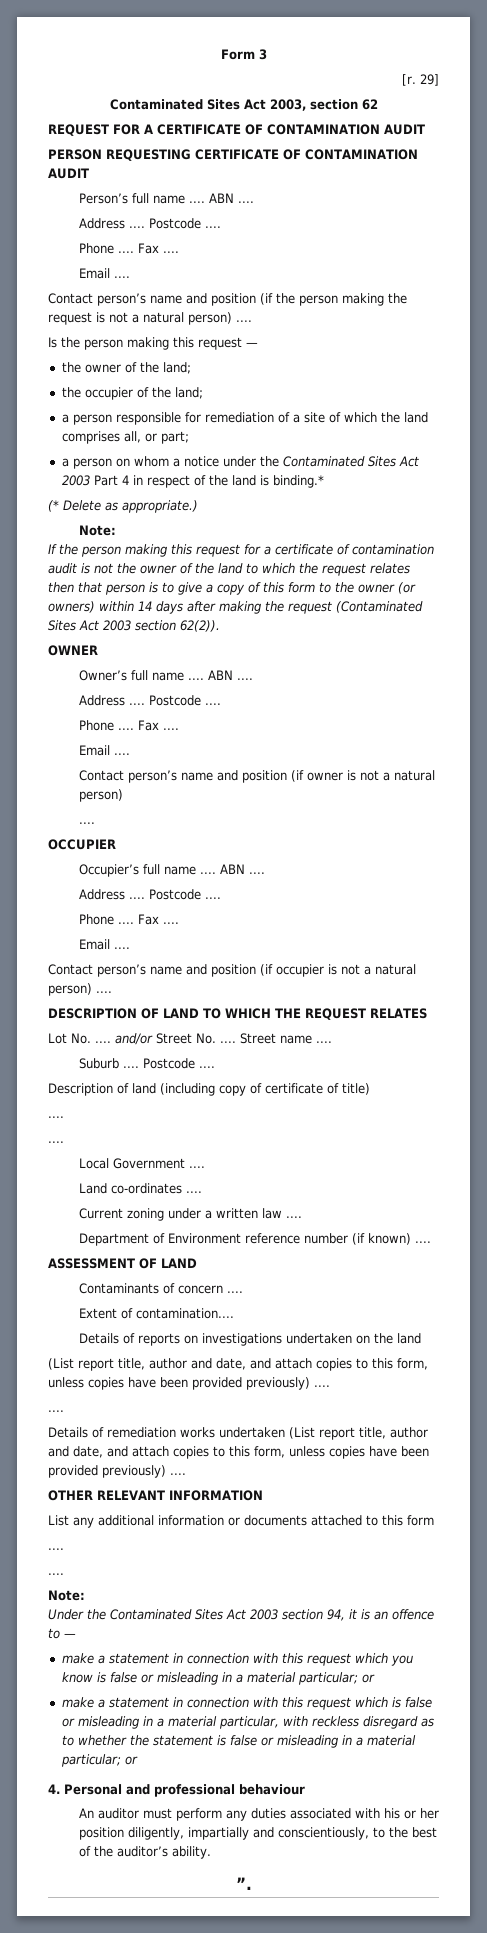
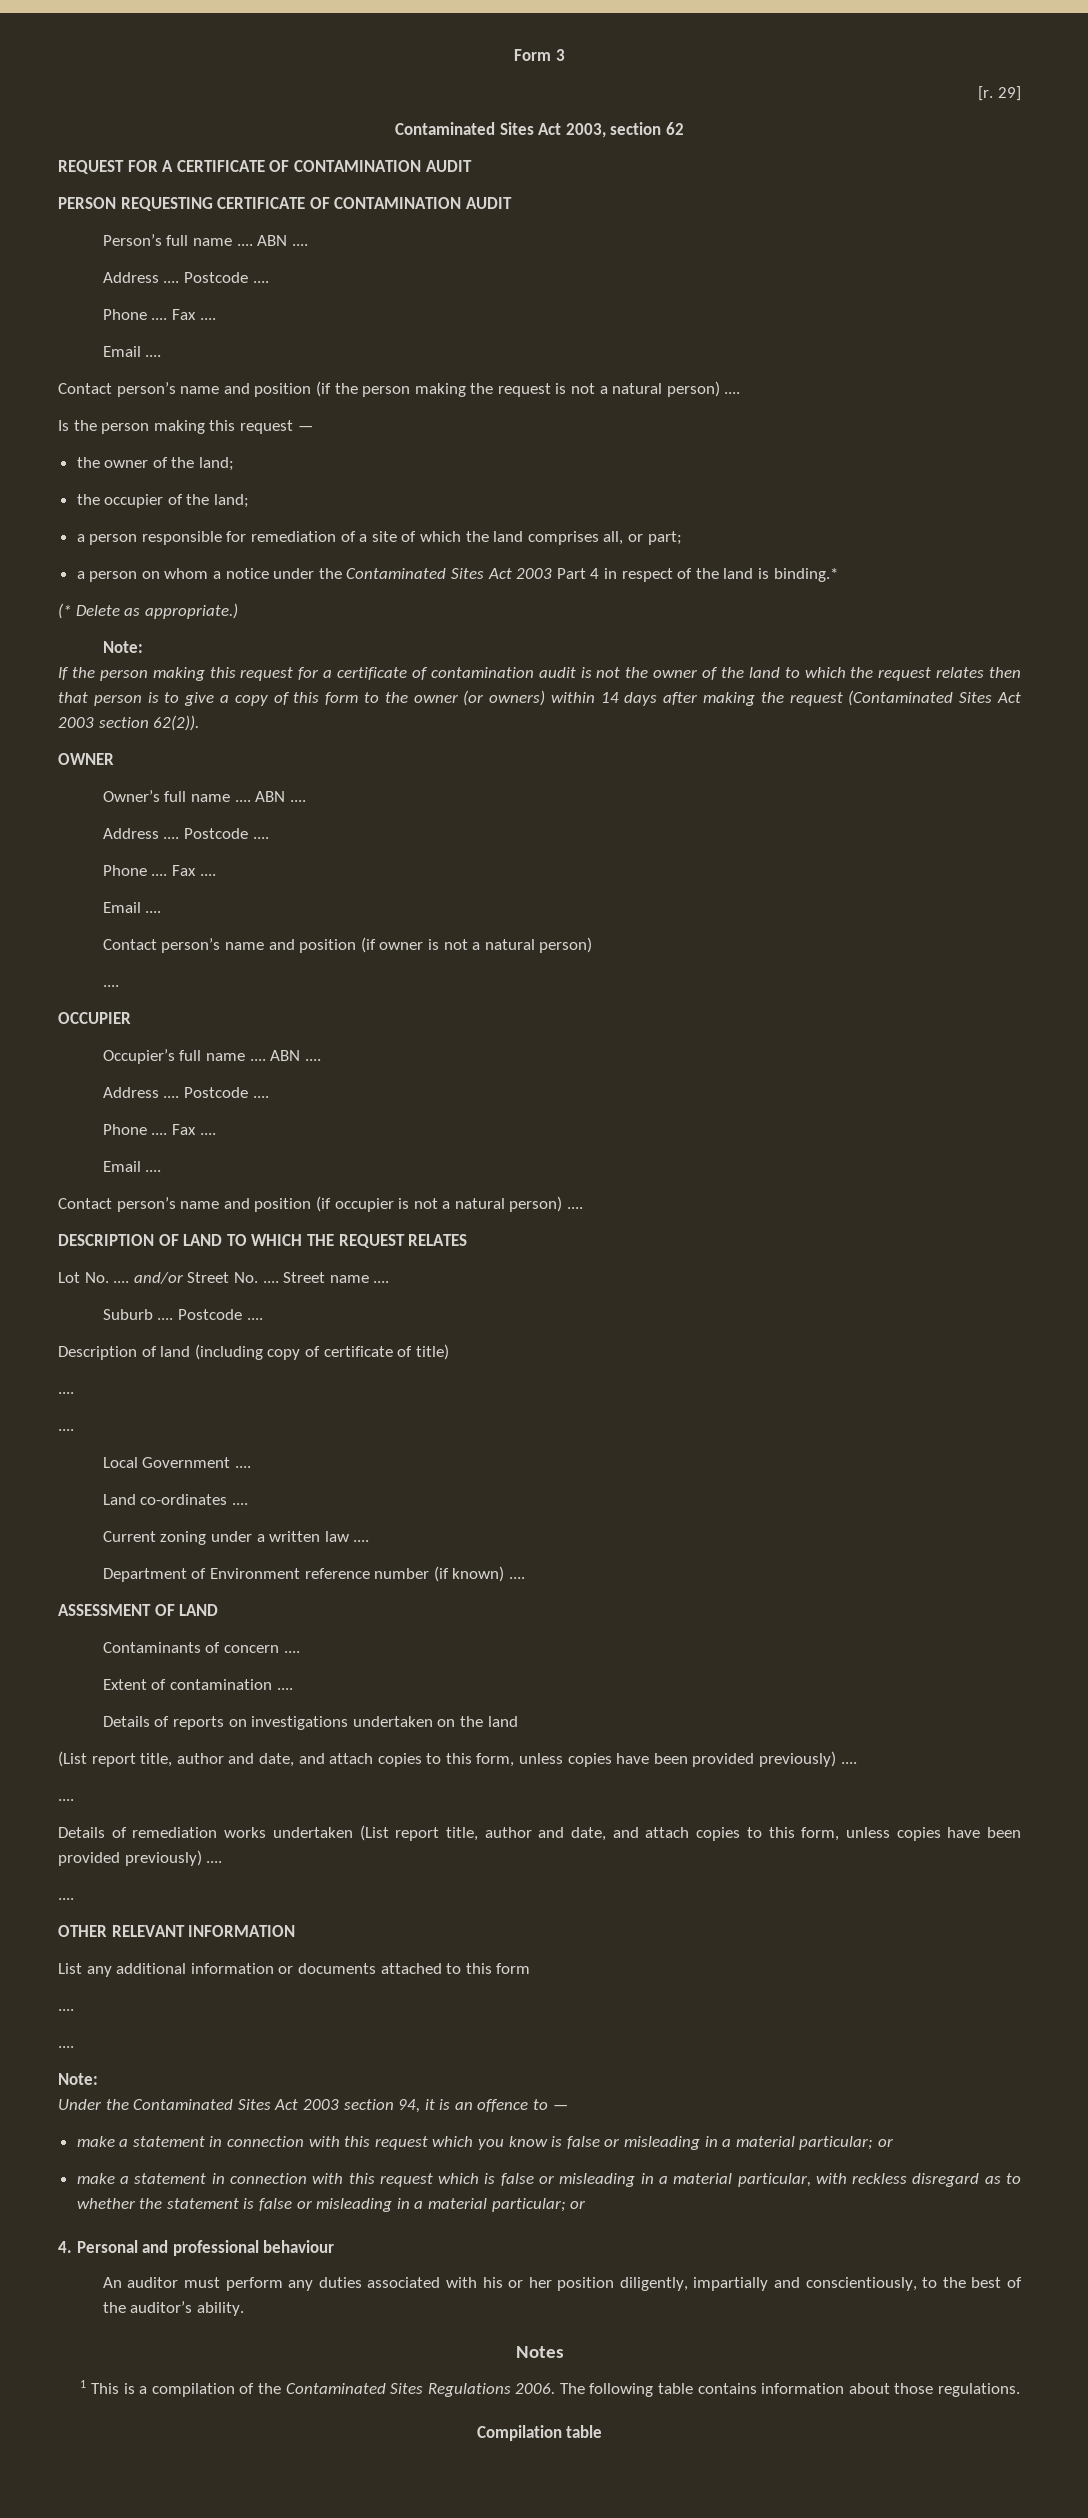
- Extent of contamination....
+ Extent of contamination ....
  Details of remediation works undertaken (List report title, author and date, and attach copies to this form, unless copies have been provided previously) ....
+ ....
- ”.
+ Notes
+ 1 This is a compilation of the Contaminated Sites Regulations 2006. The following table contains information about those regulations.
+ Compilation table

